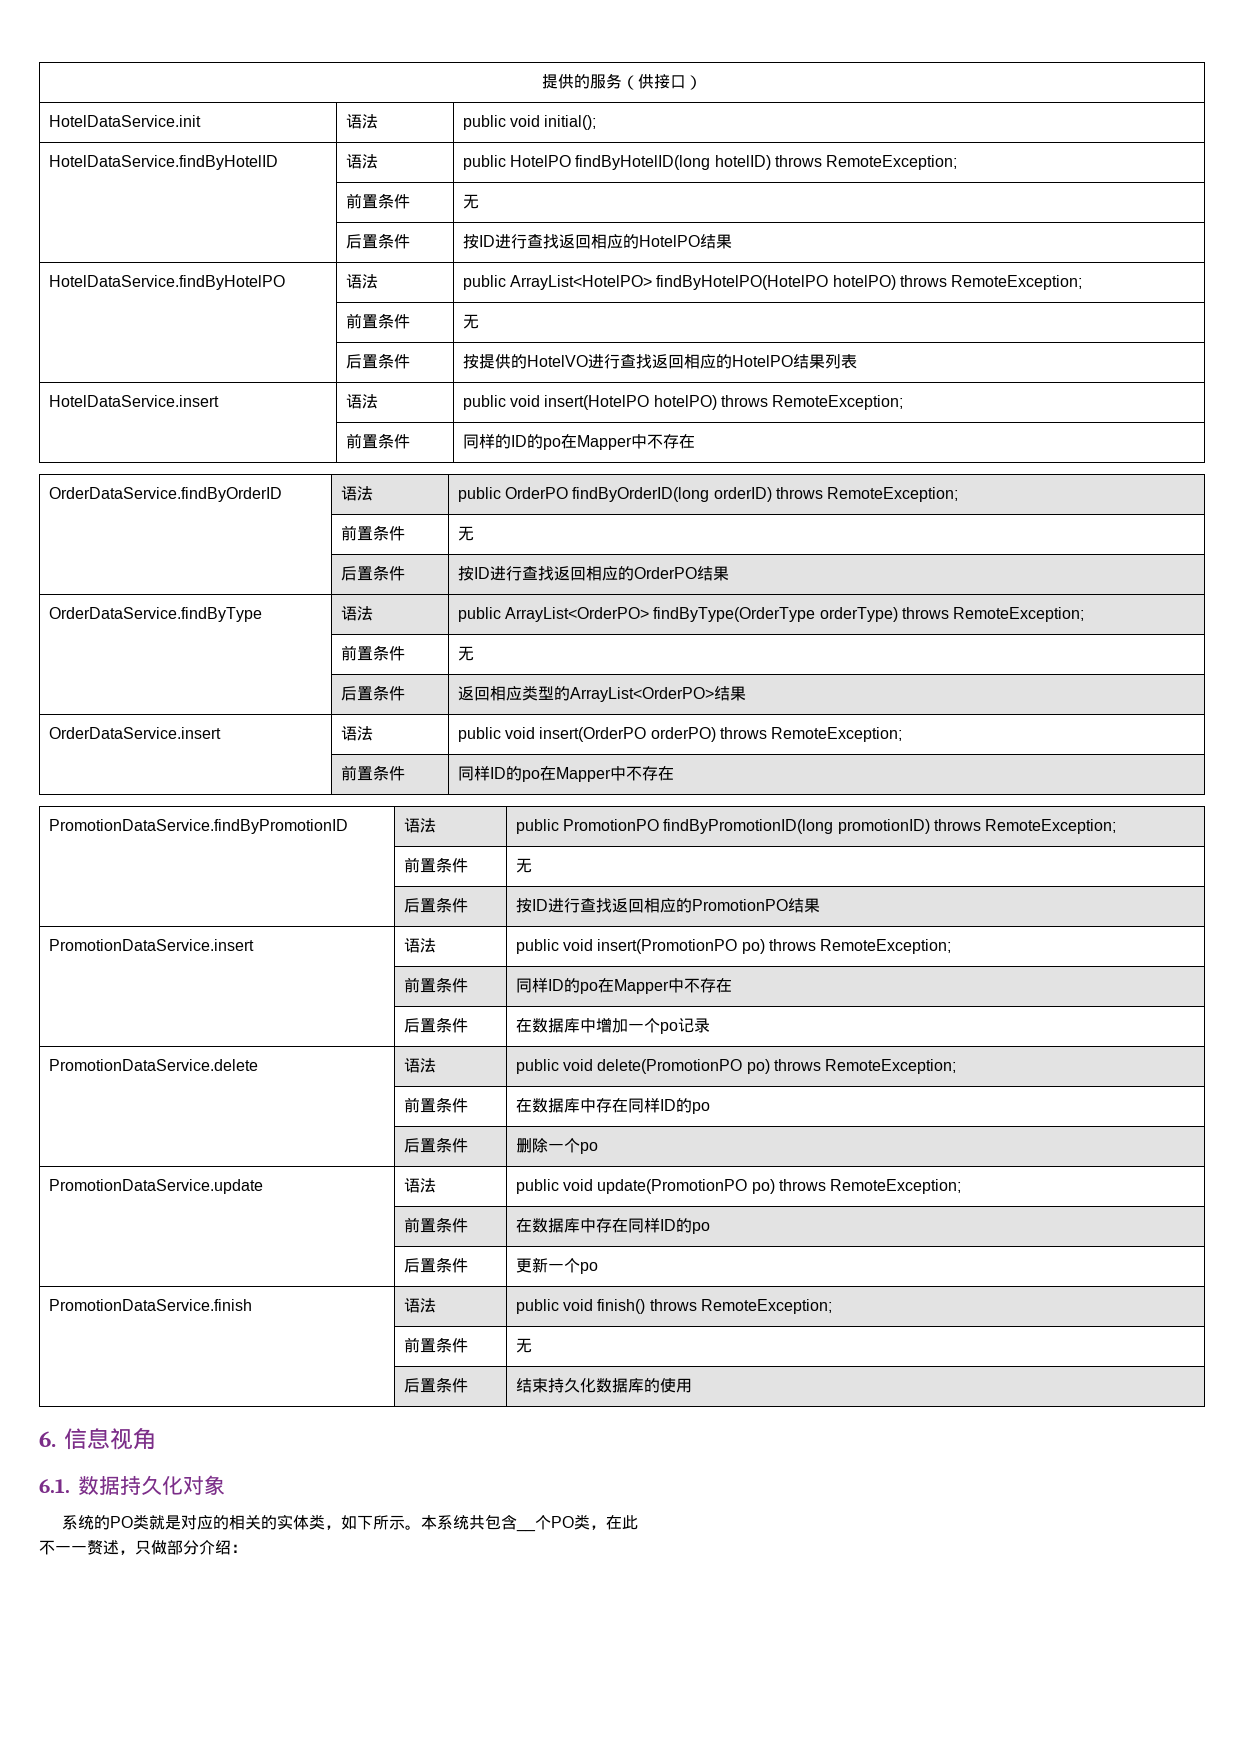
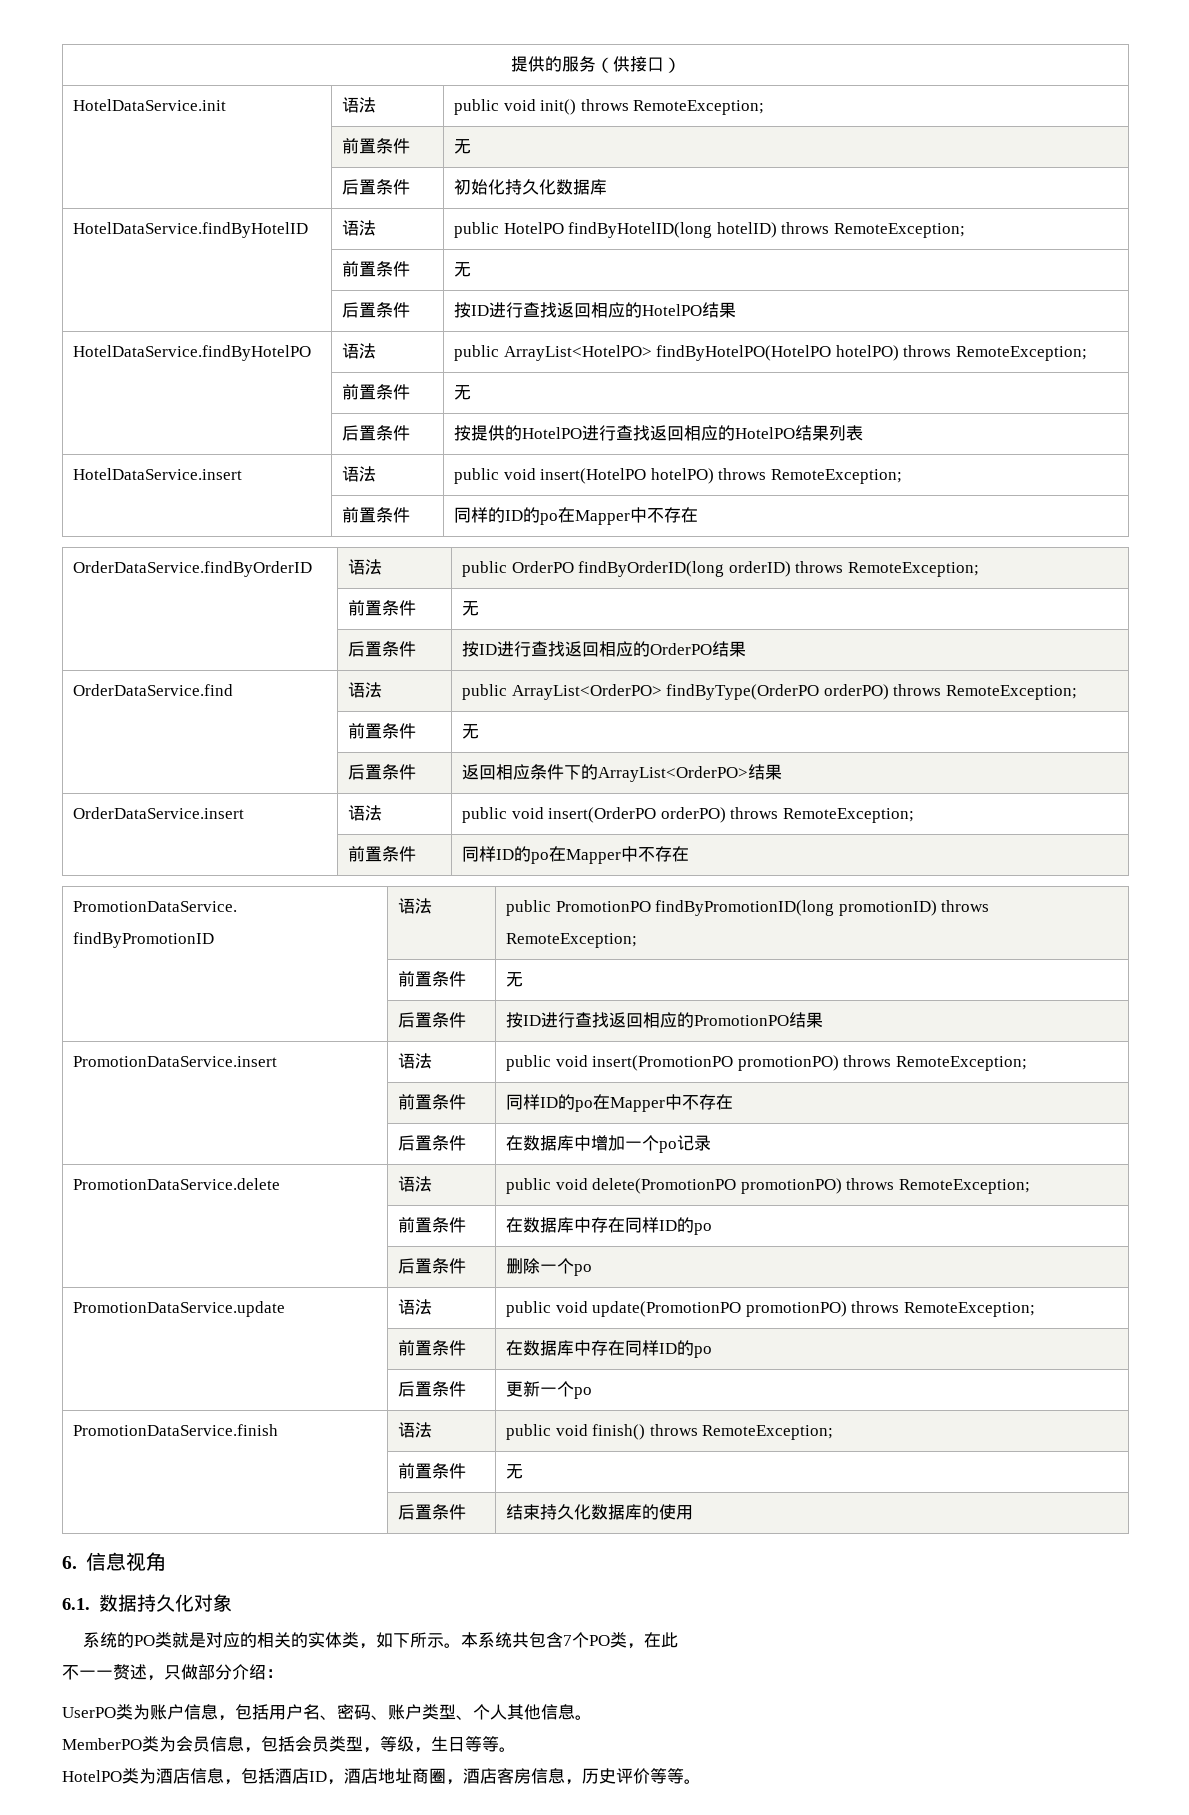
- HotelDataService.init | 语法 | public void initial();
+ HotelDataService.init | 语法 | public void init() throws RemoteException;
+ | 前置条件 | 无
+ | 后置条件 | 初始化持久化数据库
- | 后置条件 | 按提供的HotelVO进行查找返回相应的HotelPO结果列表
+ | 后置条件 | 按提供的HotelPO进行查找返回相应的HotelPO结果列表
- OrderDataService.findByType | 语法 | public ArrayList<OrderPO> findByType(OrderType orderType) throws RemoteException;
+ OrderDataService.find | 语法 | public ArrayList<OrderPO> findByType(OrderPO orderPO) throws RemoteException;
- | 后置条件 | 返回相应类型的ArrayList<OrderPO>结果
+ | 后置条件 | 返回相应条件下的ArrayList<OrderPO>结果
- PromotionDataService.insert | 语法 | public void insert(PromotionPO po) throws RemoteException;
+ PromotionDataService.insert | 语法 | public void insert(PromotionPO promotionPO) throws RemoteException;
- PromotionDataService.delete | 语法 | public void delete(PromotionPO po) throws RemoteException;
+ PromotionDataService.delete | 语法 | public void delete(PromotionPO promotionPO) throws RemoteException;
- PromotionDataService.update | 语法 | public void update(PromotionPO po) throws RemoteException;
+ PromotionDataService.update | 语法 | public void update(PromotionPO promotionPO) throws RemoteException;
- 本系统共包含__个PO类，在此
+ 本系统共包含7个PO类，在此
+ UserPO类为账户信息，包括用户名、密码、账户类型、个人其他信息。
+ MemberPO类为会员信息，包括会员类型，等级，生日等等。
+ HotelPO类为酒店信息，包括酒店ID，酒店地址商圈，酒店客房信息，历史评价等等。

